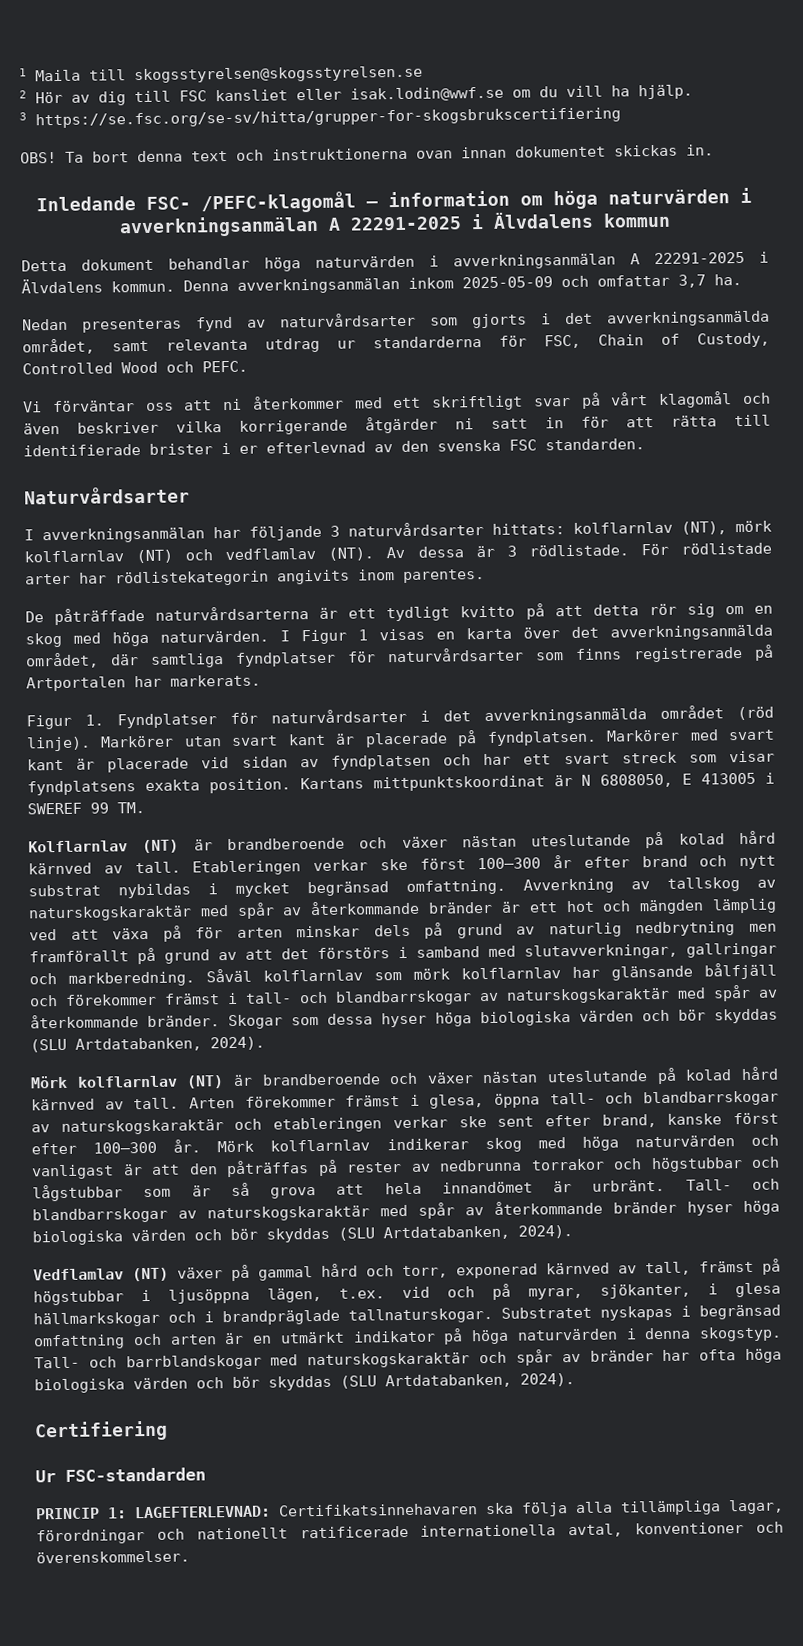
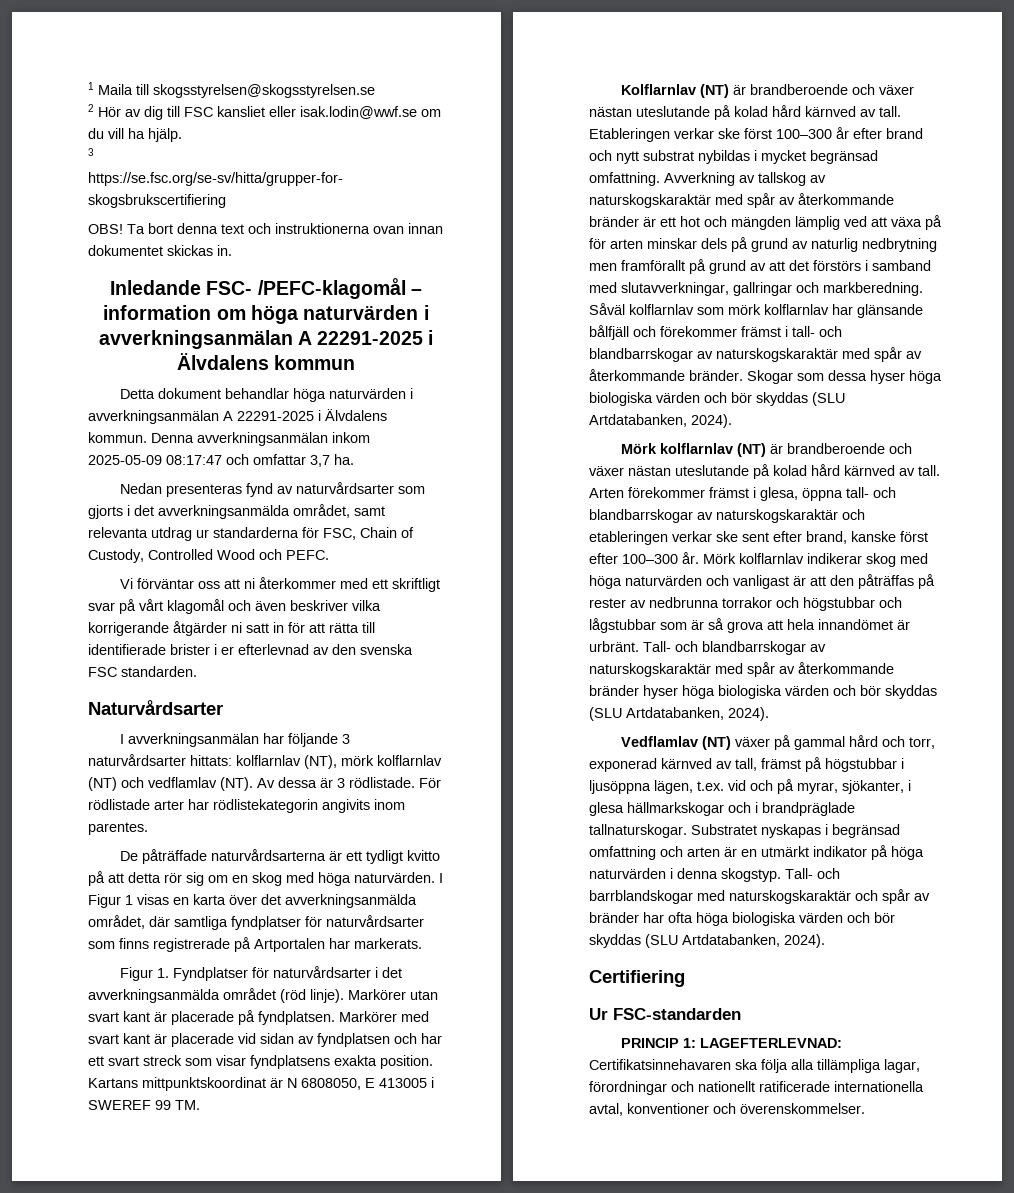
- Denna avverkningsanmälan inkom 2025-05-09 och omfattar 3,7 ha.
+ Denna avverkningsanmälan inkom 2025-05-09 08:17:47 och omfattar 3,7 ha.

